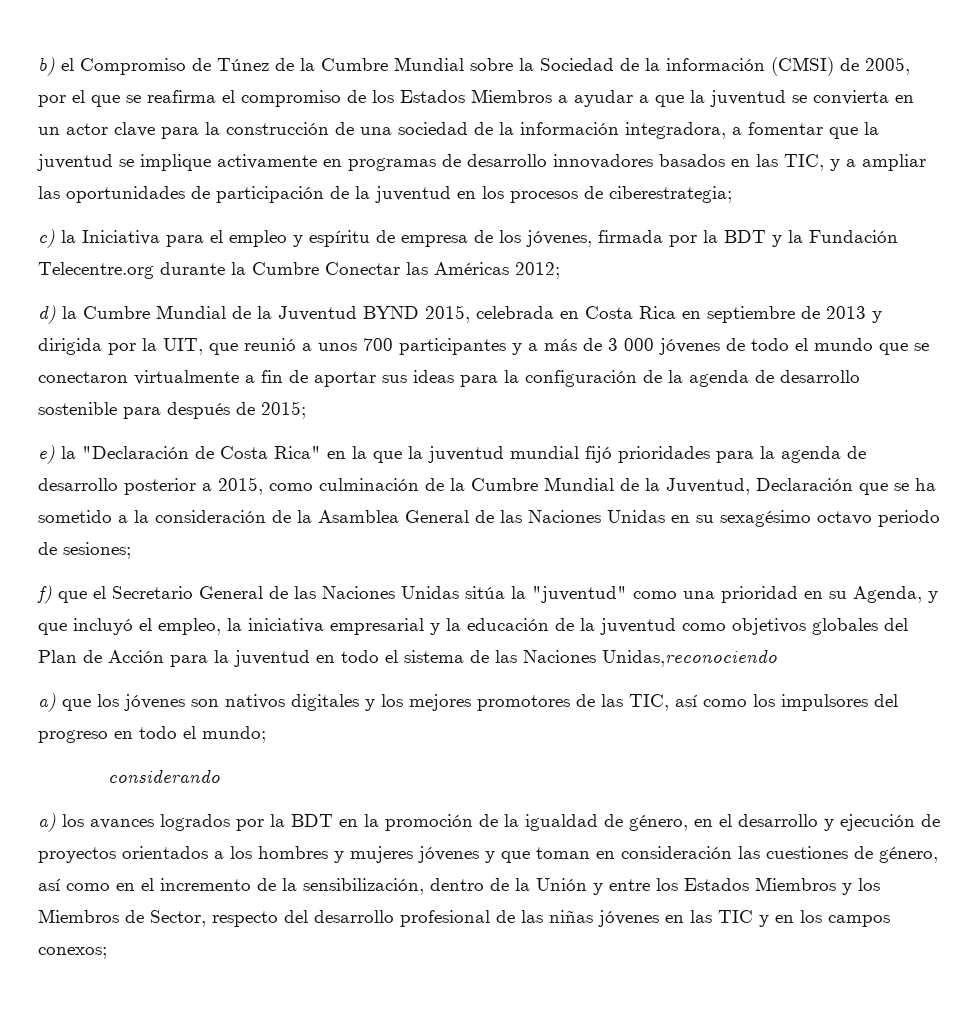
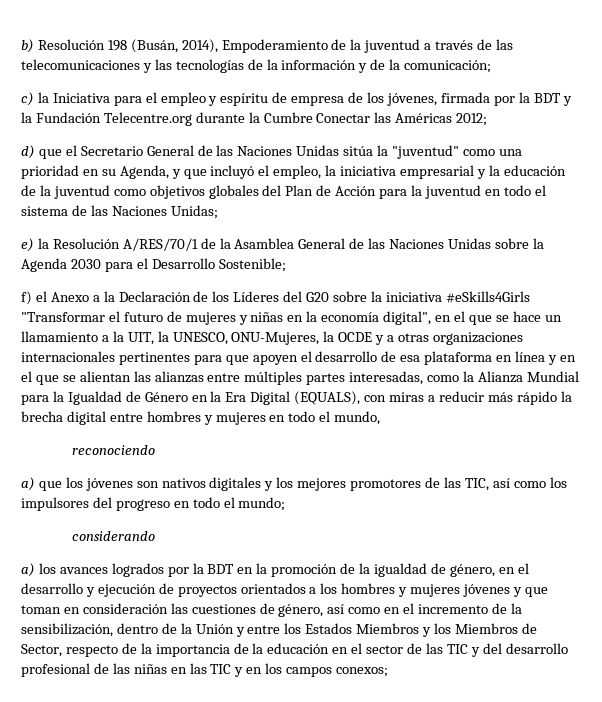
- b) el Compromiso de Túnez de la Cumbre Mundial sobre la Sociedad de la información (CMSI) de 2005, por el que se reafirma el compromiso de los Estados Miembros a ayudar a que la juventud se convierta en un actor clave para la construcción de una sociedad de la información integradora, a fomentar que la juventud se implique activamente en programas de desarrollo innovadores basados en las TIC, y a ampliar las oportunidades de participación de la juventud en los procesos de ciberestrategia;
+ b) Resolución 198 (Busán, 2014), Empoderamiento de la juventud a través de las telecomunicaciones y las tecnologías de la información y de la comunicación;
- d) la Cumbre Mundial de la Juventud BYND 2015, celebrada en Costa Rica en septiembre de 2013 y dirigida por la UIT, que reunió a unos 700 participantes y a más de 3 000 jóvenes de todo el mundo que se conectaron virtualmente a fin de aportar sus ideas para la configuración de la agenda de desarrollo sostenible para después de 2015;
- e) la "Declaración de Costa Rica" en la que la juventud mundial fijó prioridades para la agenda de desarrollo posterior a 2015, como culminación de la Cumbre Mundial de la Juventud, Declaración que se ha sometido a la consideración de la Asamblea General de las Naciones Unidas en su sexagésimo octavo periodo de sesiones;
- f) que el Secretario General de las Naciones Unidas sitúa la "juventud" como una prioridad en su Agenda, y que incluyó el empleo, la iniciativa empresarial y la educación de la juventud como objetivos globales del Plan de Acción para la juventud en todo el sistema de las Naciones Unidas,reconociendo
+ d) que el Secretario General de las Naciones Unidas sitúa la "juventud" como una prioridad en su Agenda, y que incluyó el empleo, la iniciativa empresarial y la educación de la juventud como objetivos globales del Plan de Acción para la juventud en todo el sistema de las Naciones Unidas;
+ e) la Resolución A/RES/70/1 de la Asamblea General de las Naciones Unidas sobre la Agenda 2030 para el Desarrollo Sostenible;
+ f) el Anexo a la Declaración de los Líderes del G20 sobre la iniciativa #eSkills4Girls "Transformar el futuro de mujeres y niñas en la economía digital", en el que se hace un llamamiento a la UIT, la UNESCO, ONU-Mujeres, la OCDE y a otras organizaciones internacionales pertinentes para que apoyen el desarrollo de esa plataforma en línea y en el que se alientan las alianzas entre múltiples partes interesadas, como la Alianza Mundial para la Igualdad de Género en la Era Digital (EQUALS), con miras a reducir más rápido la brecha digital entre hombres y mujeres en todo el mundo,
+ reconociendo
- a) los avances logrados por la BDT en la promoción de la igualdad de género, en el desarrollo y ejecución de proyectos orientados a los hombres y mujeres jóvenes y que toman en consideración las cuestiones de género, así como en el incremento de la sensibilización, dentro de la Unión y entre los Estados Miembros y los Miembros de Sector, respecto del desarrollo profesional de las niñas jóvenes en las TIC y en los campos conexos;
+ a) los avances logrados por la BDT en la promoción de la igualdad de género, en el desarrollo y ejecución de proyectos orientados a los hombres y mujeres jóvenes y que toman en consideración las cuestiones de género, así como en el incremento de la sensibilización, dentro de la Unión y entre los Estados Miembros y los Miembros de Sector, respecto de la importancia de la educación en el sector de las TIC y del desarrollo profesional de las niñas en las TIC y en los campos conexos;

